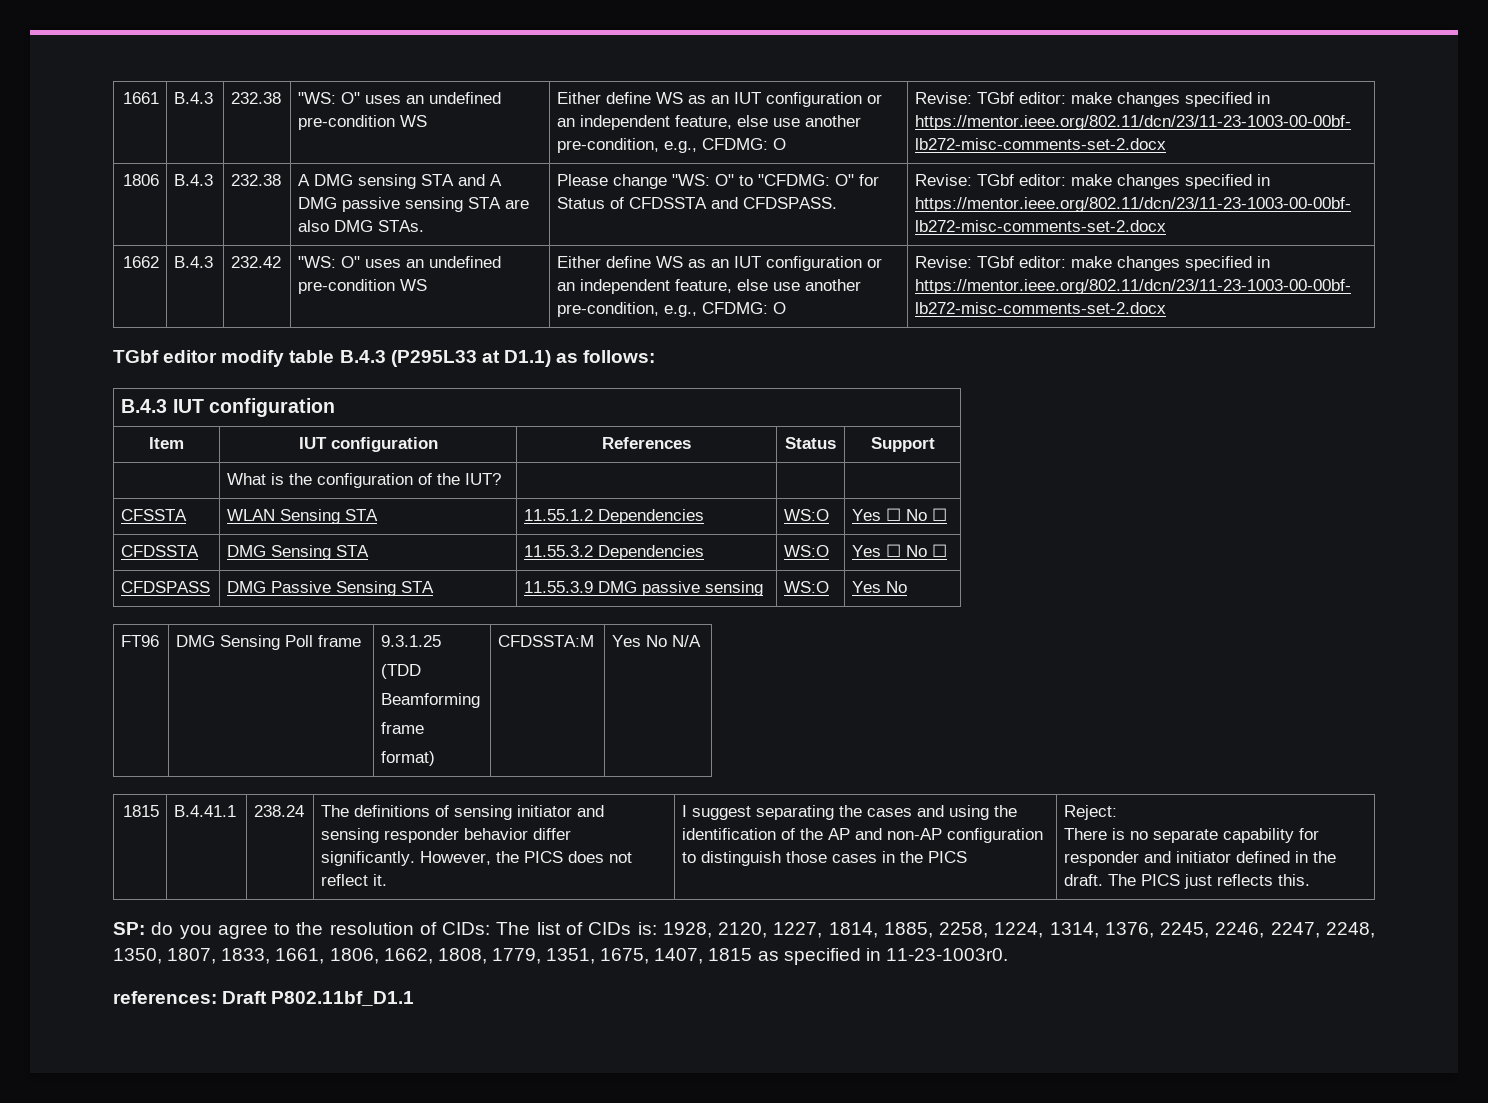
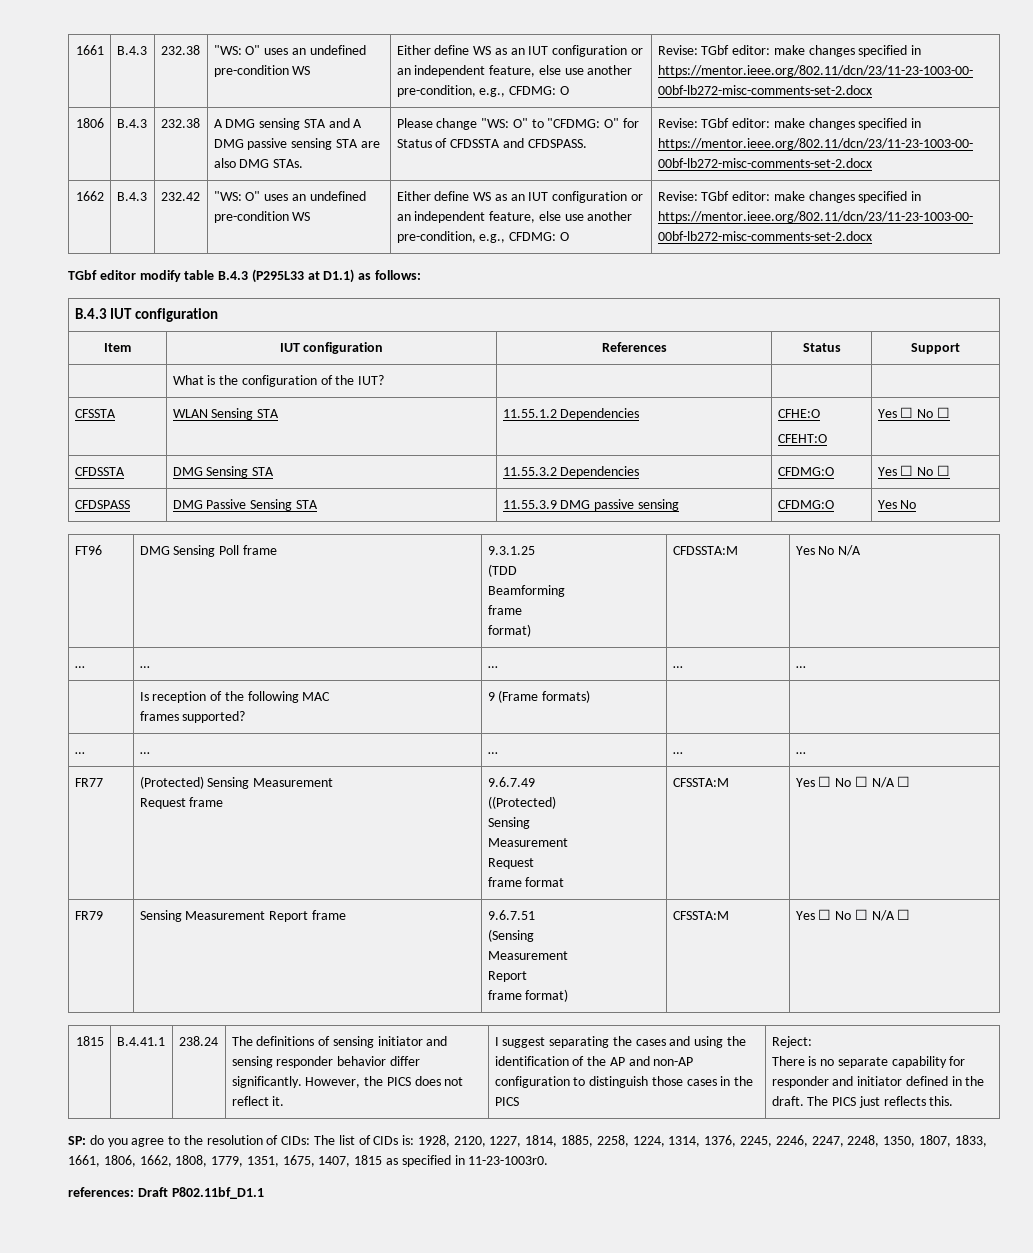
- CFSSTA | WLAN Sensing STA | 11.55.1.2 Dependencies | WS:O | Yes ☐ No ☐
+ CFSSTA | WLAN Sensing STA | 11.55.1.2 Dependencies | CFHE:O
+ CFEHT:O | Yes ☐ No ☐
- CFDSSTA | DMG Sensing STA | 11.55.3.2 Dependencies | WS:O | Yes ☐ No ☐
+ CFDSSTA | DMG Sensing STA | 11.55.3.2 Dependencies | CFDMG:O | Yes ☐ No ☐
- CFDSPASS | DMG Passive Sensing STA | 11.55.3.9 DMG passive sensing | WS:O | Yes No
+ CFDSPASS | DMG Passive Sensing STA | 11.55.3.9 DMG passive sensing | CFDMG:O | Yes No
  FT96 | DMG Sensing Poll frame | 9.3.1.25
  (TDD
  Beamforming
  frame
  format) | CFDSSTA:M | Yes No N/A
+ … | … | … | … | …
+ | Is reception of the following MAC
+ frames supported? | 9 (Frame formats) | |
+ … | … | … | … | …
+ FR77 | (Protected) Sensing Measurement
+ Request frame | 9.6.7.49
+ ((Protected)
+ Sensing
+ Measurement
+ Request
+ frame format | CFSSTA:M | Yes ☐ No ☐ N/A ☐
+ FR79 | Sensing Measurement Report frame | 9.6.7.51
+ (Sensing
+ Measurement
+ Report
+ frame format) | CFSSTA:M | Yes ☐ No ☐ N/A ☐

